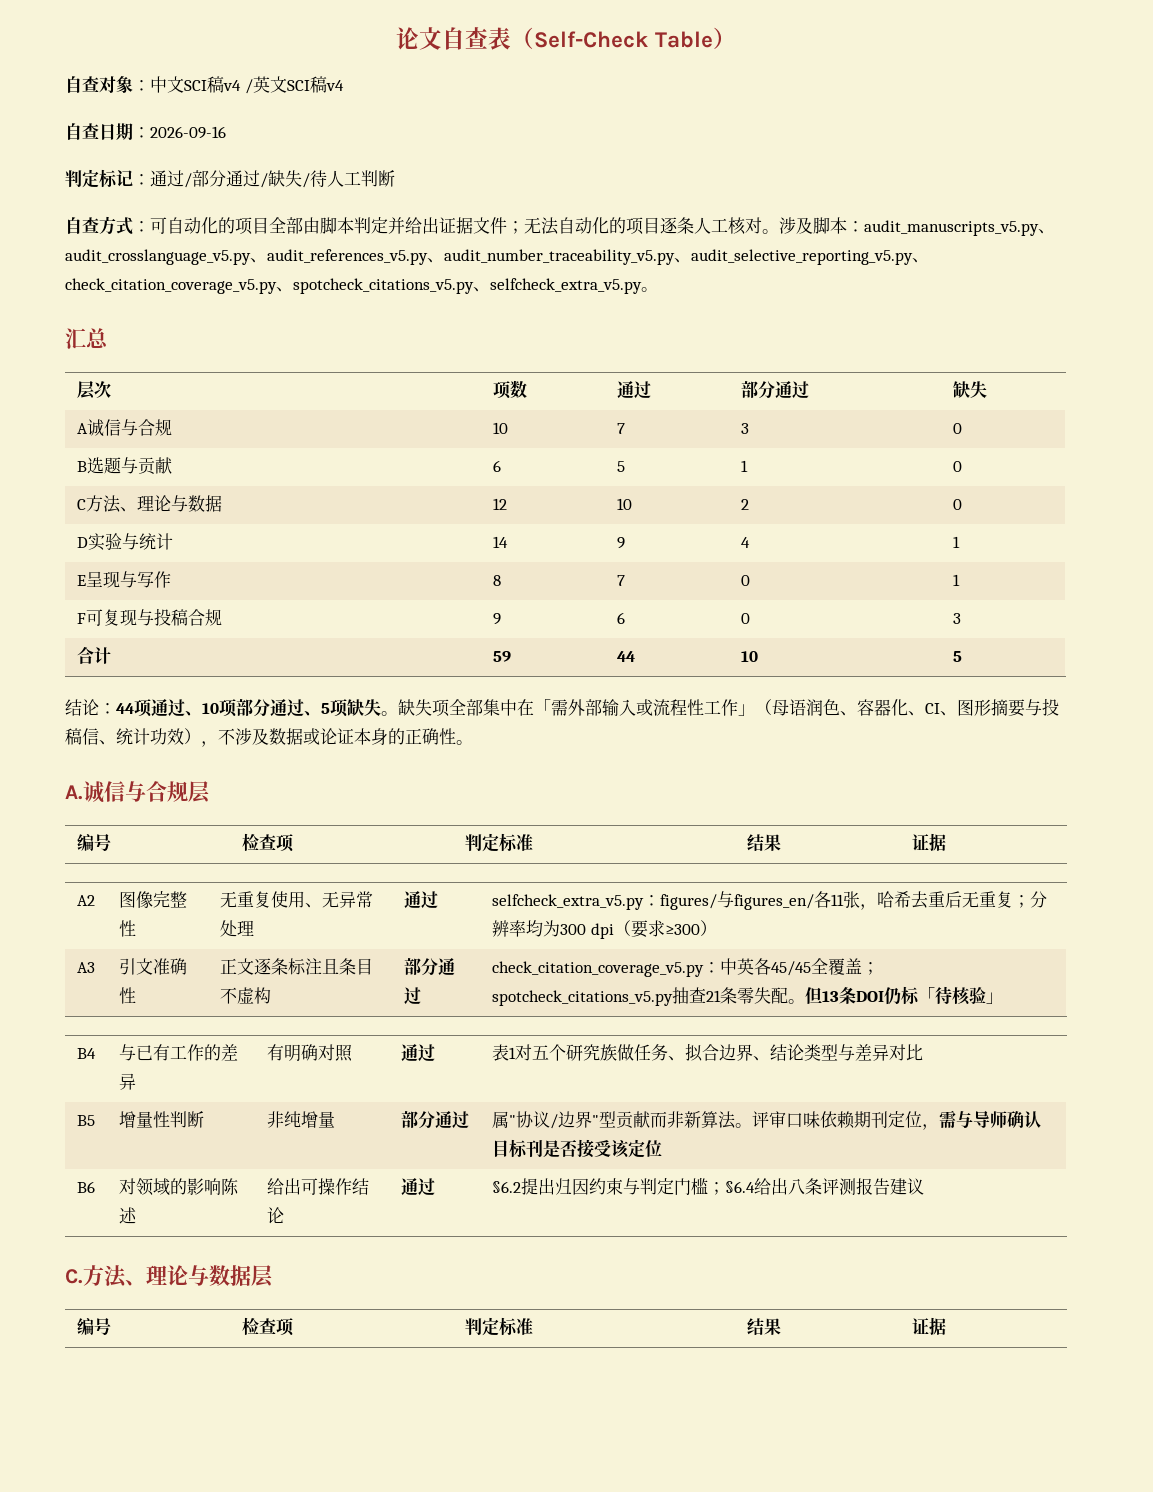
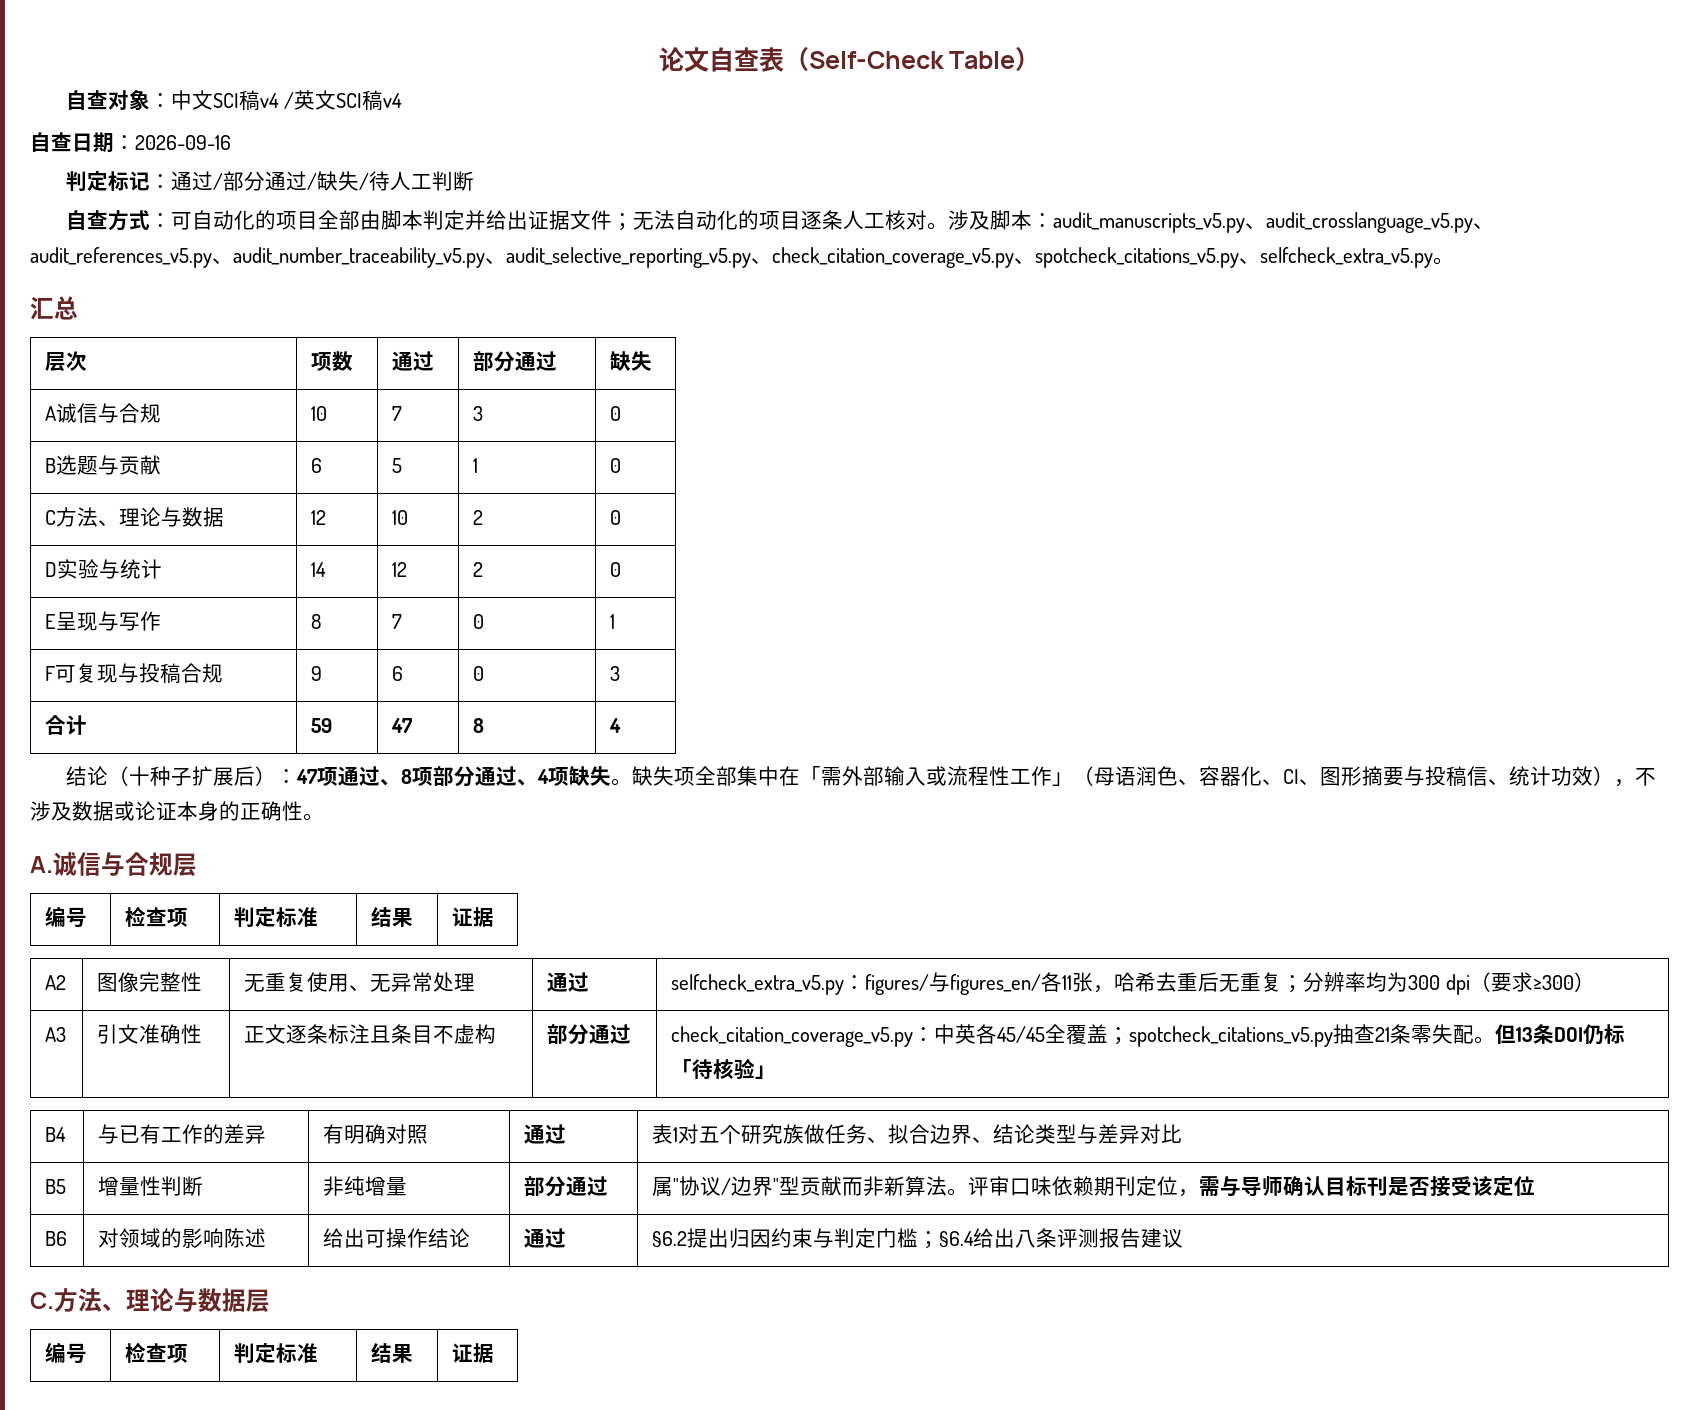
- D实验与统计 | 14 | 9 | 4 | 1
+ D实验与统计 | 14 | 12 | 2 | 0
- 合计 | 59 | 44 | 10 | 5
- 结论：44项通过、10项部分通过、5项缺失。
+ 合计 | 59 | 47 | 8 | 4
+ 结论（十种子扩展后）：47项通过、8项部分通过、4项缺失。

